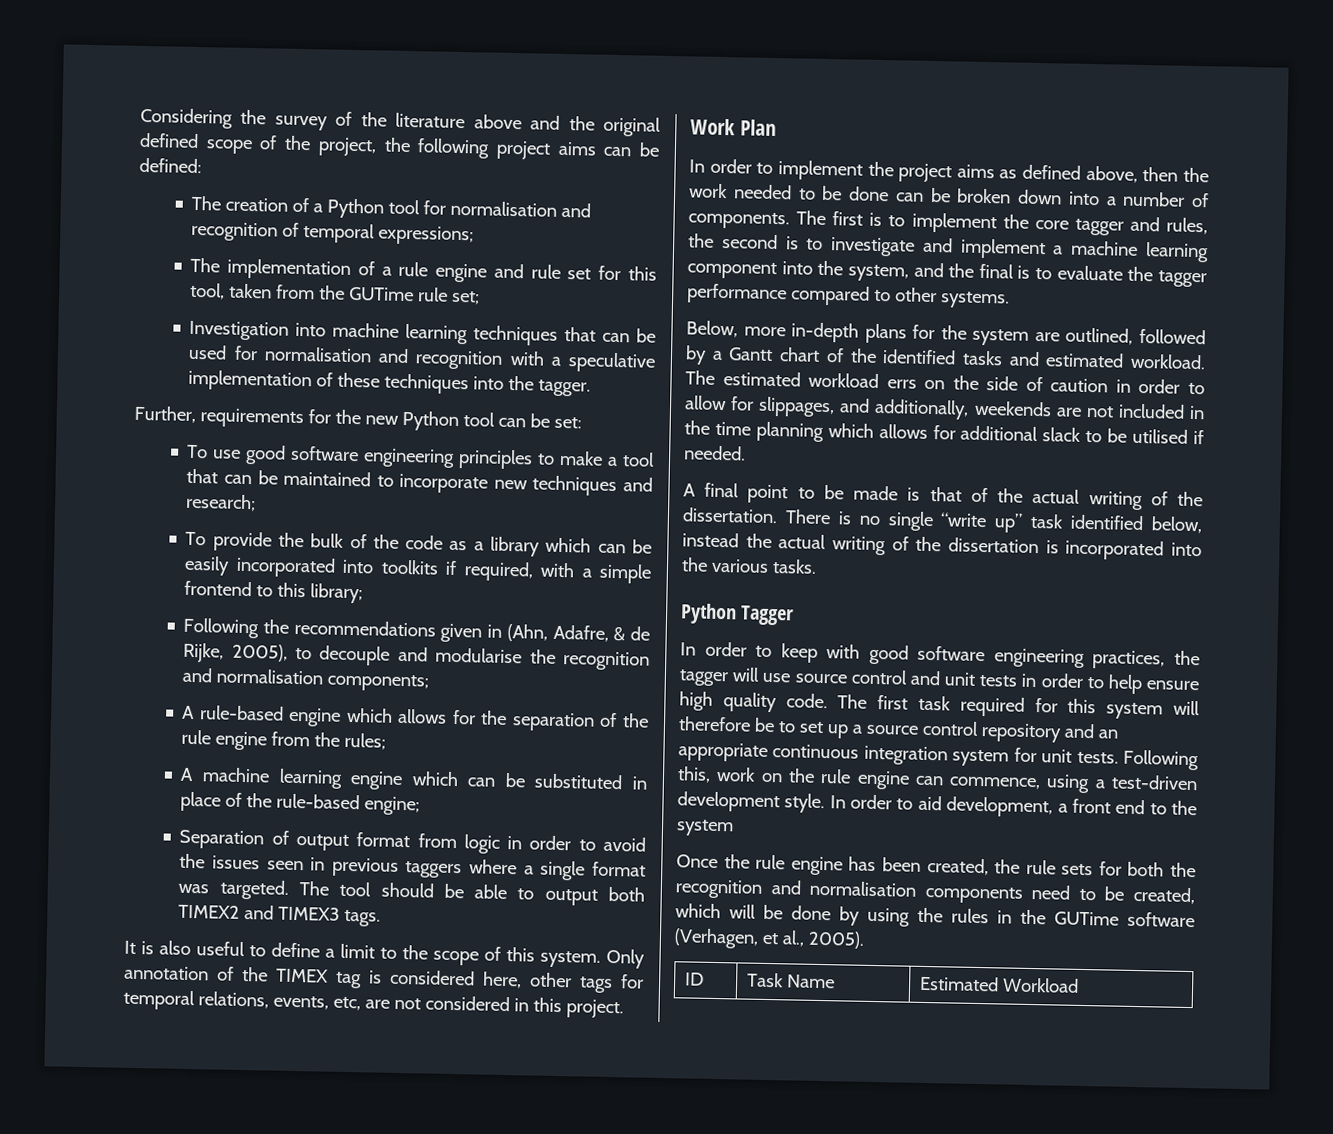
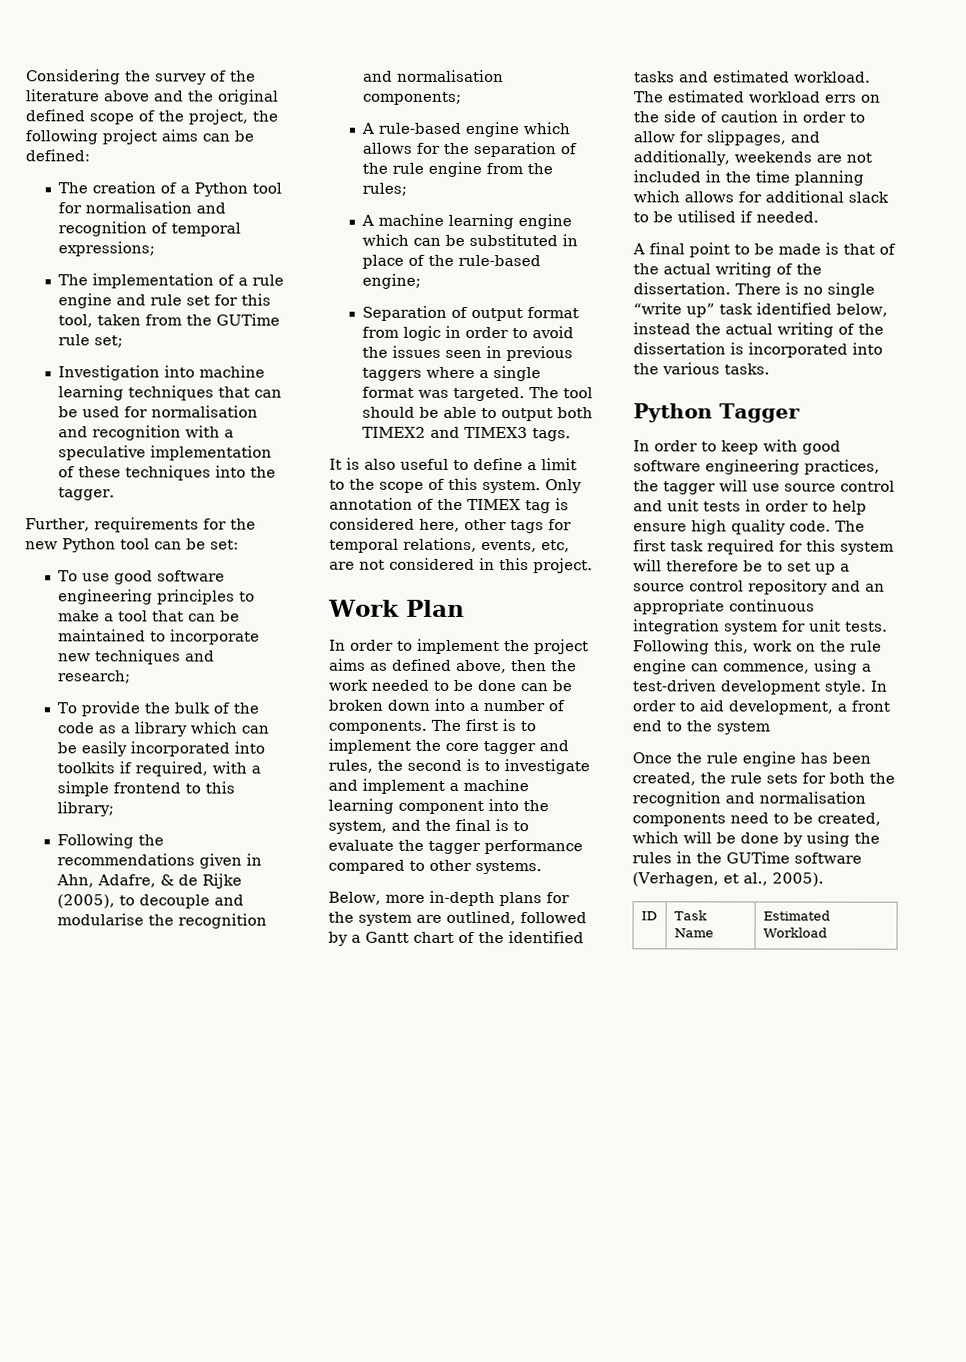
- Following the recommendations given in (Ahn, Adafre, & de Rijke, 2005), to decouple and modularise the recognition and normalisation components;
+ Following the recommendations given in Ahn, Adafre, & de Rijke (2005), to decouple and modularise the recognition and normalisation components;

